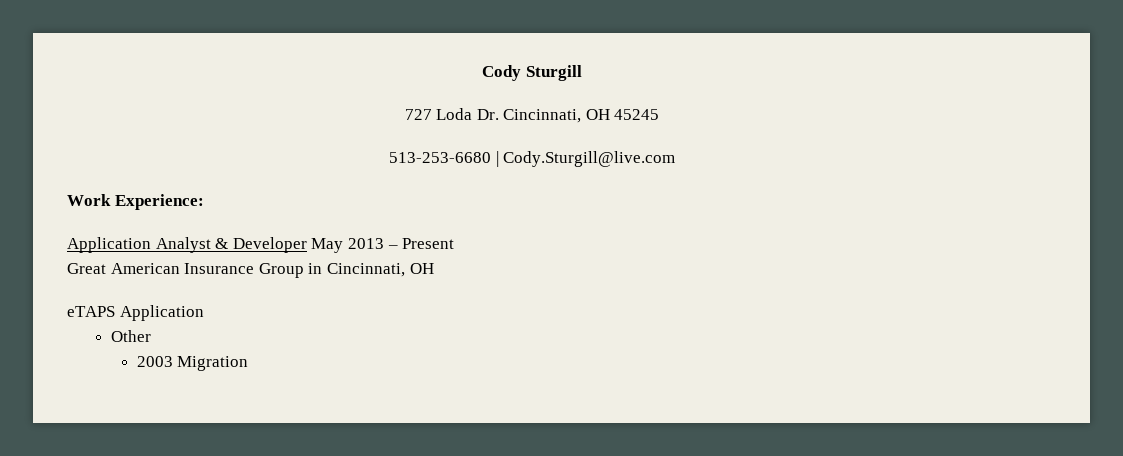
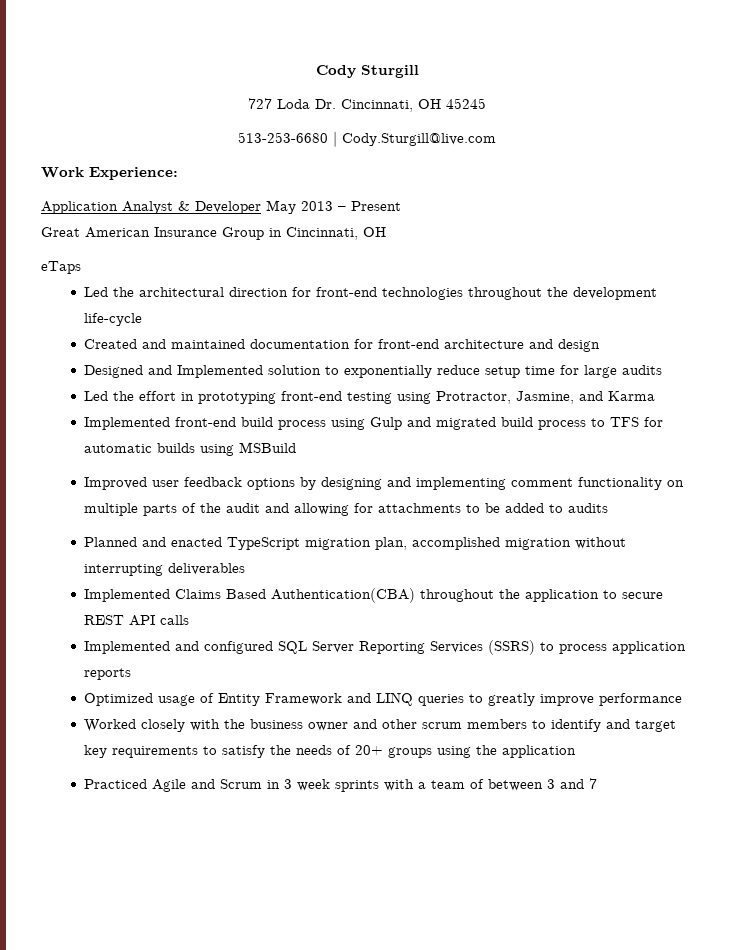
- eTAPS Application
- Other
- 2003 Migration
+ eTaps
+ Led the architectural direction for front-end technologies throughout the development life-cycle
+ Created and maintained documentation for front-end architecture and design
+ Designed and Implemented solution to exponentially reduce setup time for large audits
+ Led the effort in prototyping front-end testing using Protractor, Jasmine, and Karma
+ Implemented front-end build process using Gulp and migrated build process to TFS for automatic builds using MSBuild
+ Improved user feedback options by designing and implementing comment functionality on multiple parts of the audit and allowing for attachments to be added to audits
+ Planned and enacted TypeScript migration plan, accomplished migration without interrupting deliverables
+ Implemented Claims Based Authentication(CBA) throughout the application to secure REST API calls
+ Implemented and configured SQL Server Reporting Services (SSRS) to process application reports
+ Optimized usage of Entity Framework and LINQ queries to greatly improve performance
+ Worked closely with the business owner and other scrum members to identify and target key requirements to satisfy the needs of 20+ groups using the application
+ Practiced Agile and Scrum in 3 week sprints with a team of between 3 and 7

